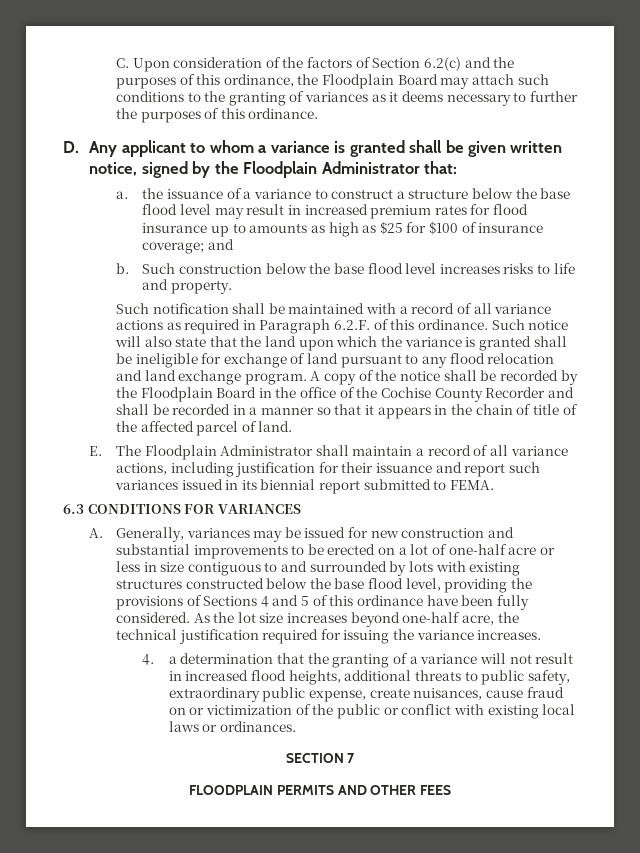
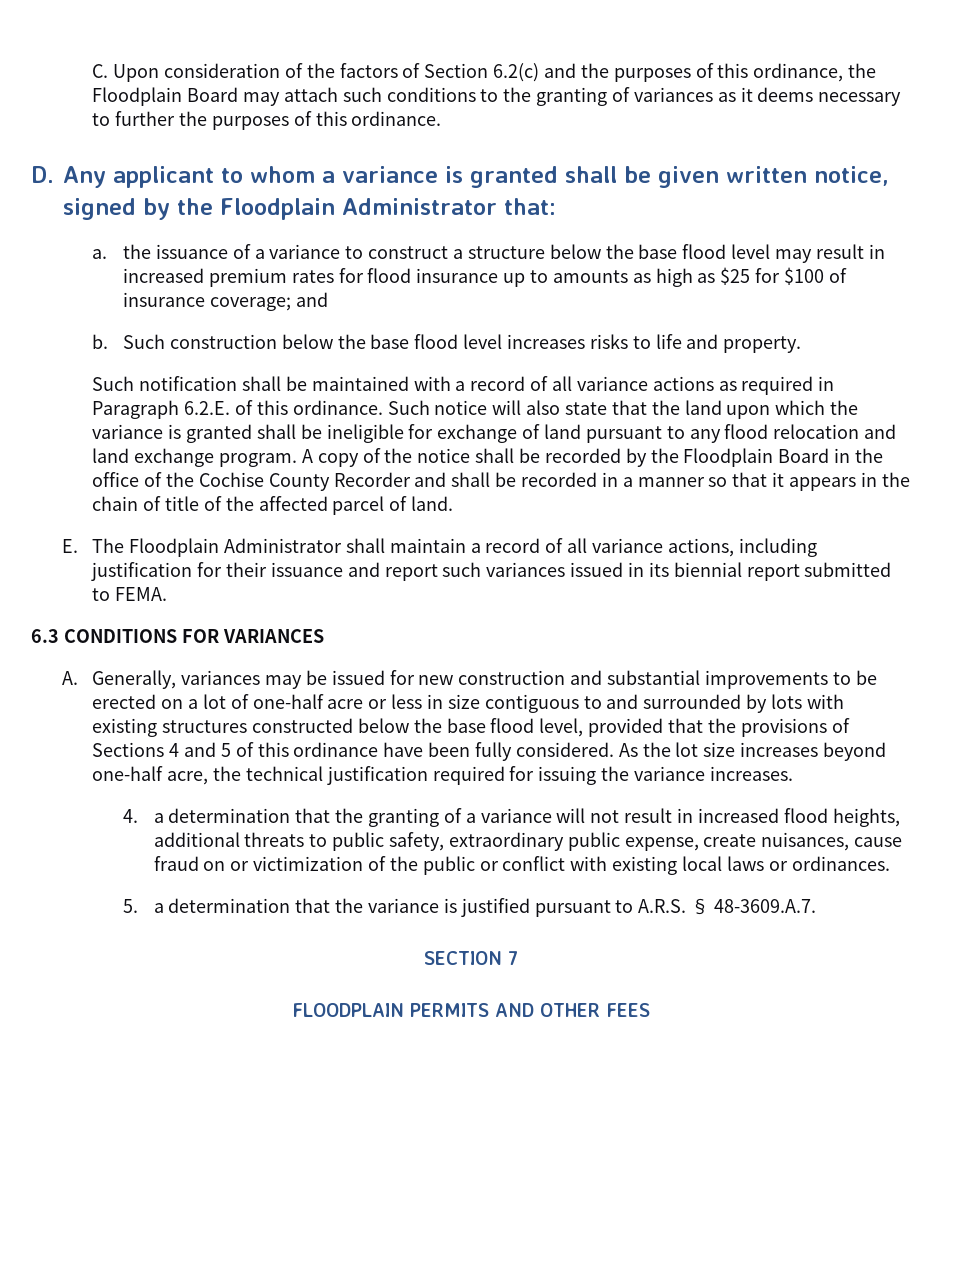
- Such notification shall be maintained with a record of all variance actions as required in Paragraph 6.2.F. of this ordinance.
+ Such notification shall be maintained with a record of all variance actions as required in Paragraph 6.2.E. of this ordinance.
- A. Generally, variances may be issued for new construction and substantial improvements to be erected on a lot of one-half acre or less in size contiguous to and surrounded by lots with existing structures constructed below the base flood level, providing the provisions of Sections 4 and 5 of this ordinance have been fully considered.
+ A. Generally, variances may be issued for new construction and substantial improvements to be erected on a lot of one-half acre or less in size contiguous to and surrounded by lots with existing structures constructed below the base flood level, provided that the provisions of Sections 4 and 5 of this ordinance have been fully considered.
+ 5. a determination that the variance is justified pursuant to A.R.S. § 48-3609.A.7.

